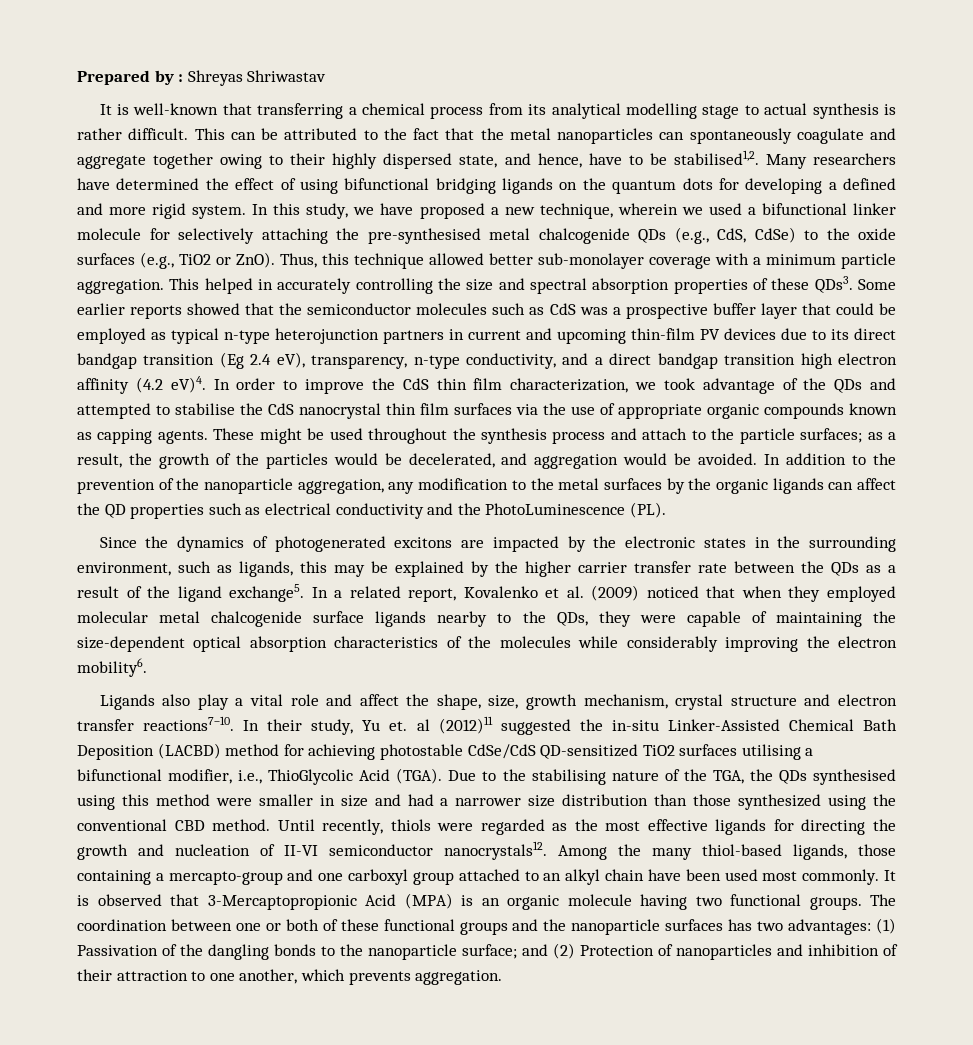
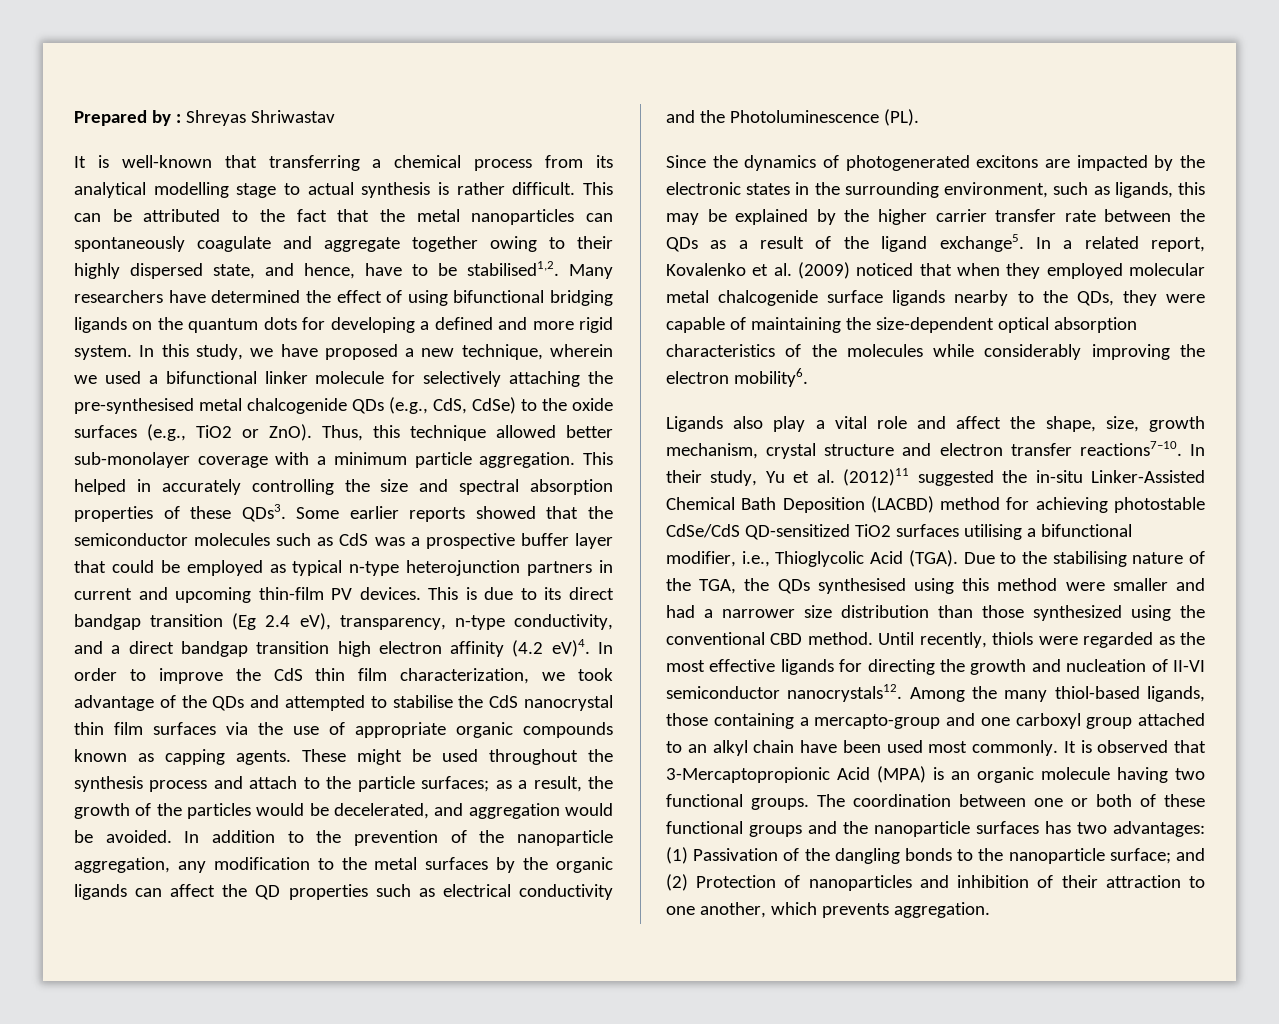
- Some earlier reports showed that the semiconductor molecules such as CdS was a prospective buffer layer that could be employed as typical n-type heterojunction partners in current and upcoming thin-film PV devices due to its direct bandgap transition (Eg 2.4 eV), transparency, n-type conductivity, and a direct bandgap transition high electron affinity (4.2 eV)4.
+ Some earlier reports showed that the semiconductor molecules such as CdS was a prospective buffer layer that could be employed as typical n-type heterojunction partners in current and upcoming thin-film PV devices. This is due to its direct bandgap transition (Eg 2.4 eV), transparency, n-type conductivity, and a direct bandgap transition high electron affinity (4.2 eV)4.
- In addition to the prevention of the nanoparticle aggregation, any modification to the metal surfaces by the organic ligands can affect the QD properties such as electrical conductivity and the PhotoLuminescence (PL).
+ In addition to the prevention of the nanoparticle aggregation, any modification to the metal surfaces by the organic ligands can affect the QD properties such as electrical conductivity and the Photoluminescence (PL).
- In their study, Yu et. al (2012)11 suggested the in-situ Linker-Assisted Chemical Bath Deposition (LACBD) method for achieving photostable CdSe/CdS QD-sensitized TiO2 surfaces utilising a bifunctional modifier, i.e., ThioGlycolic Acid (TGA).
+ In their study, Yu et al. (2012)11 suggested the in-situ Linker-Assisted Chemical Bath Deposition (LACBD) method for achieving photostable CdSe/CdS QD-sensitized TiO2 surfaces utilising a bifunctional modifier, i.e., Thioglycolic Acid (TGA).
- Due to the stabilising nature of the TGA, the QDs synthesised using this method were smaller in size and had a narrower size distribution than those synthesized using the conventional CBD method.
+ Due to the stabilising nature of the TGA, the QDs synthesised using this method were smaller and had a narrower size distribution than those synthesized using the conventional CBD method.

